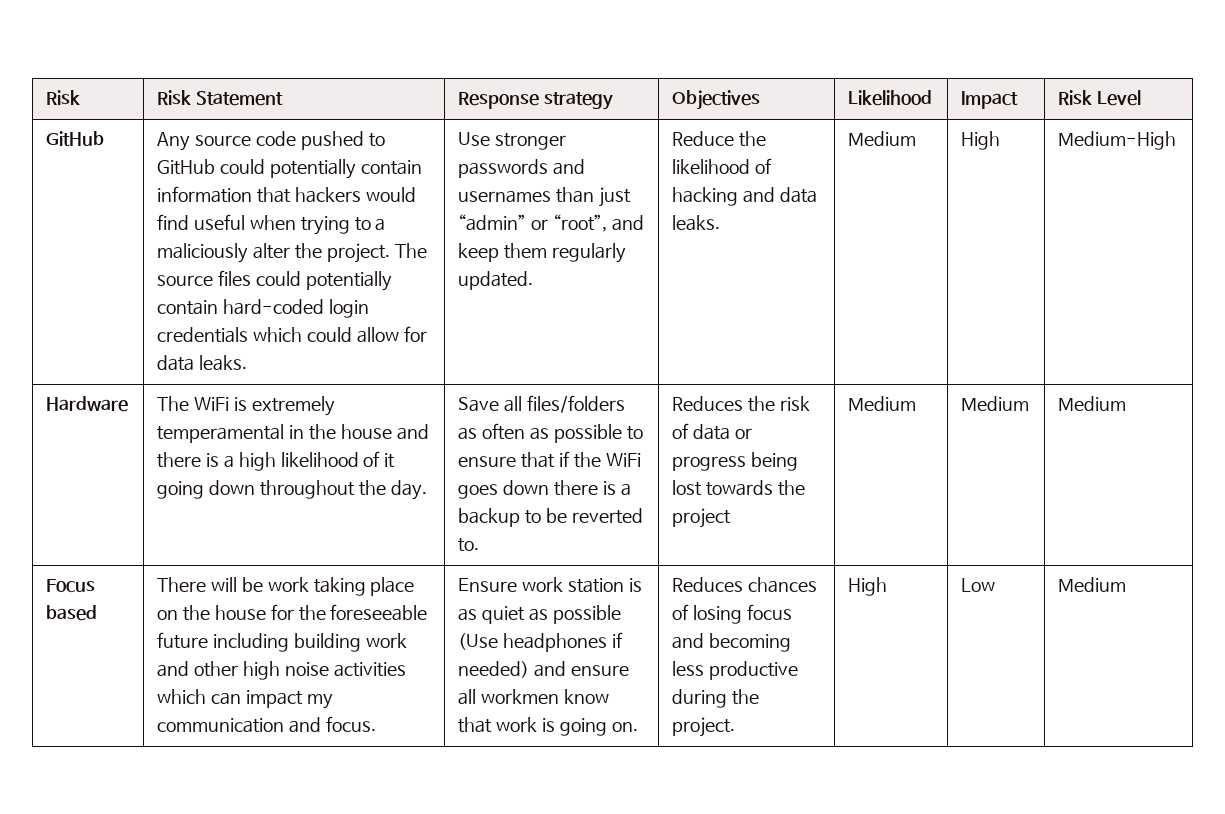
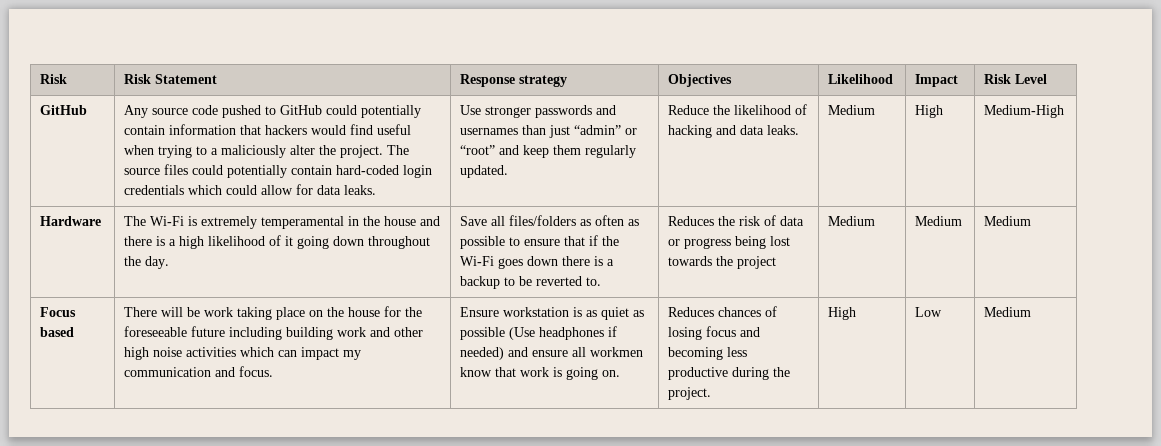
- Use stronger passwords and usernames than just “admin” or “root”, and keep them regularly updated.
+ Use stronger passwords and usernames than just “admin” or “root” and keep them regularly updated.
- The WiFi is extremely temperamental in the house and there is a high likelihood of it going down throughout the day.
+ The Wi-Fi is extremely temperamental in the house and there is a high likelihood of it going down throughout the day.
- Save all files/folders as often as possible to ensure that if the WiFi goes down there is a backup to be reverted to.
+ Save all files/folders as often as possible to ensure that if the Wi-Fi goes down there is a backup to be reverted to.
- Ensure work station is as quiet as possible (Use headphones if needed) and ensure all workmen know that work is going on.
+ Ensure workstation is as quiet as possible (Use headphones if needed) and ensure all workmen know that work is going on.

